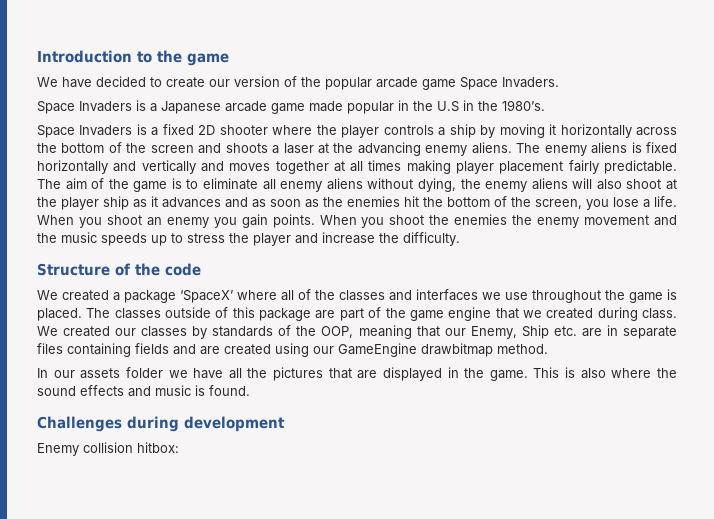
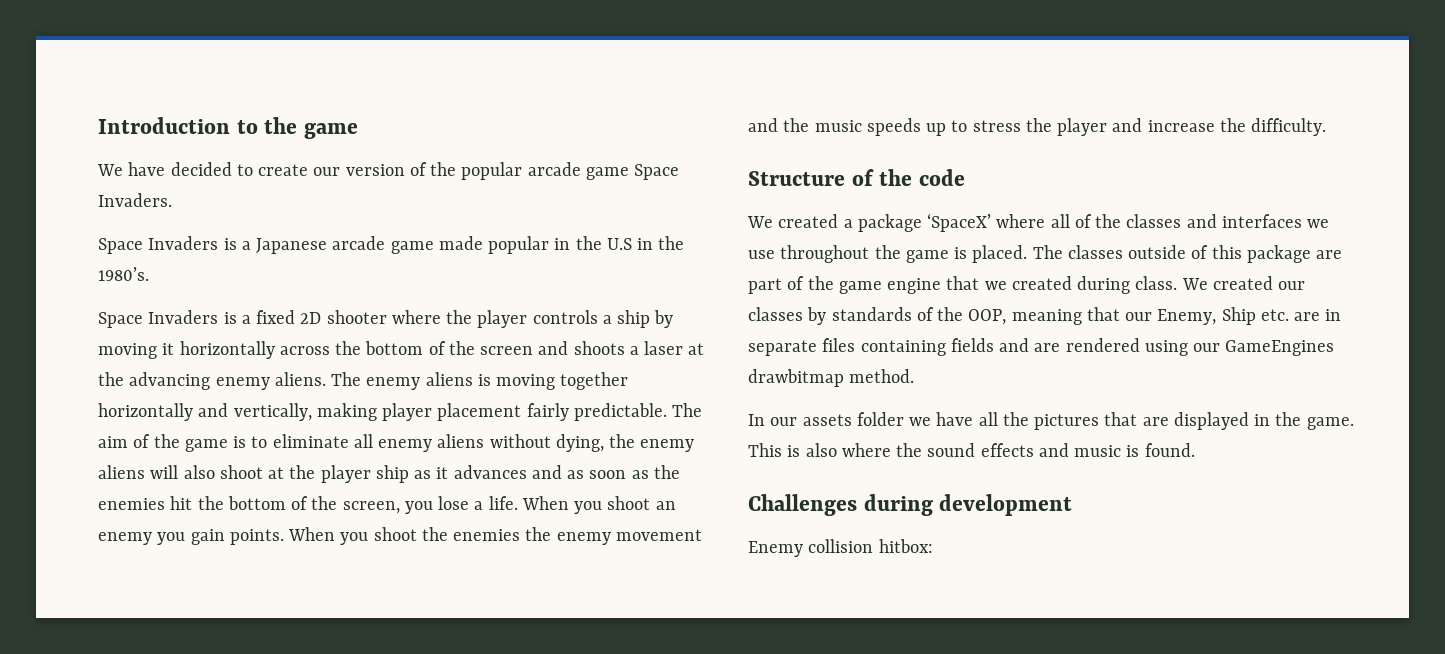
- The enemy aliens is fixed horizontally and vertically and moves together at all times making player placement fairly predictable.
+ The enemy aliens is moving together horizontally and vertically, making player placement fairly predictable.
- We created our classes by standards of the OOP, meaning that our Enemy, Ship etc. are in separate files containing fields and are created using our GameEngine drawbitmap method.
+ We created our classes by standards of the OOP, meaning that our Enemy, Ship etc. are in separate files containing fields and are rendered using our GameEngines drawbitmap method.

